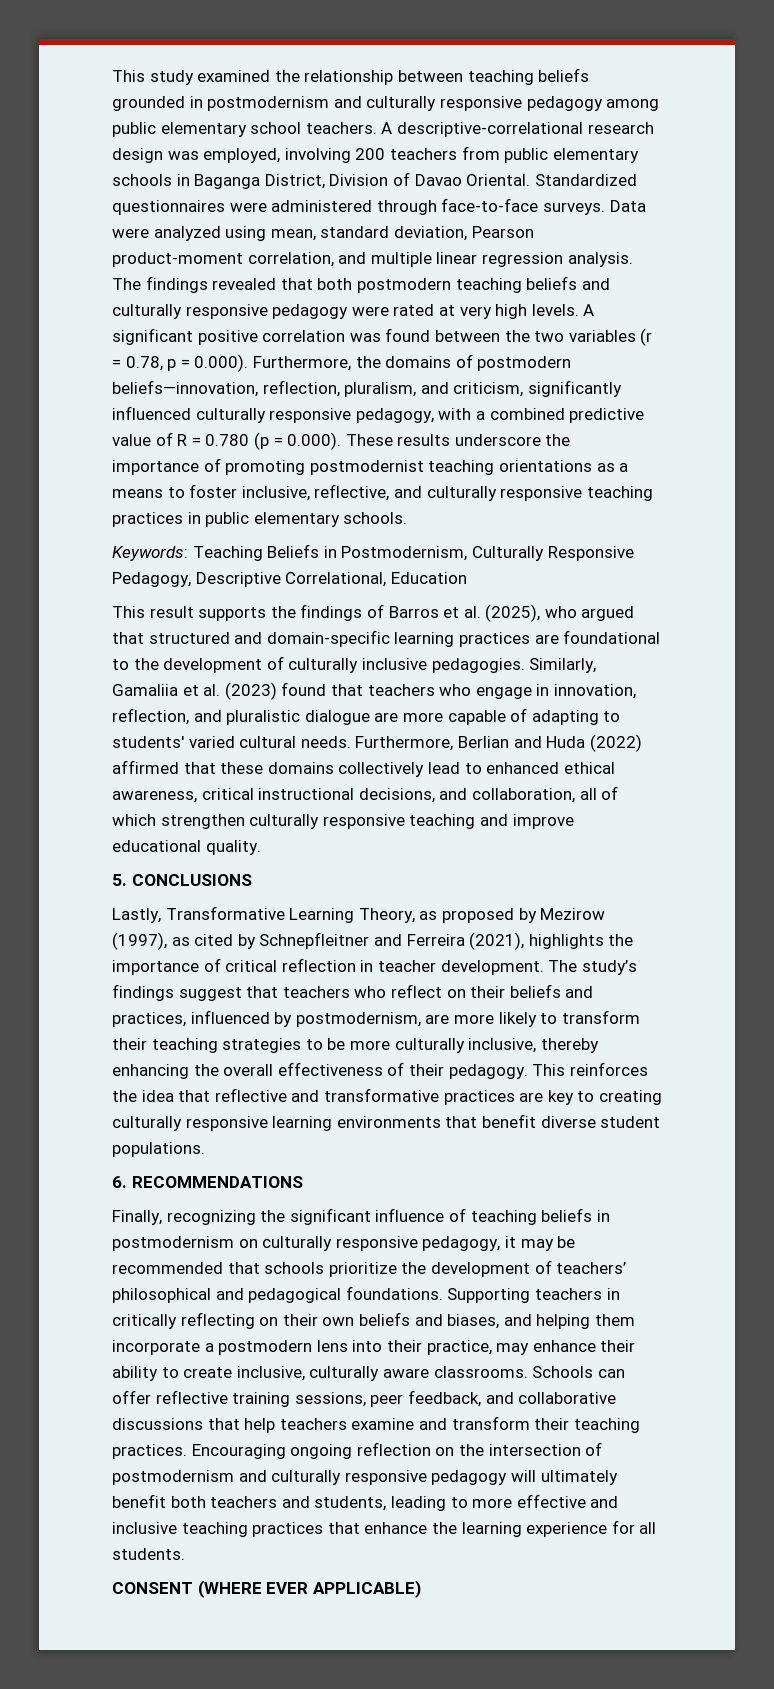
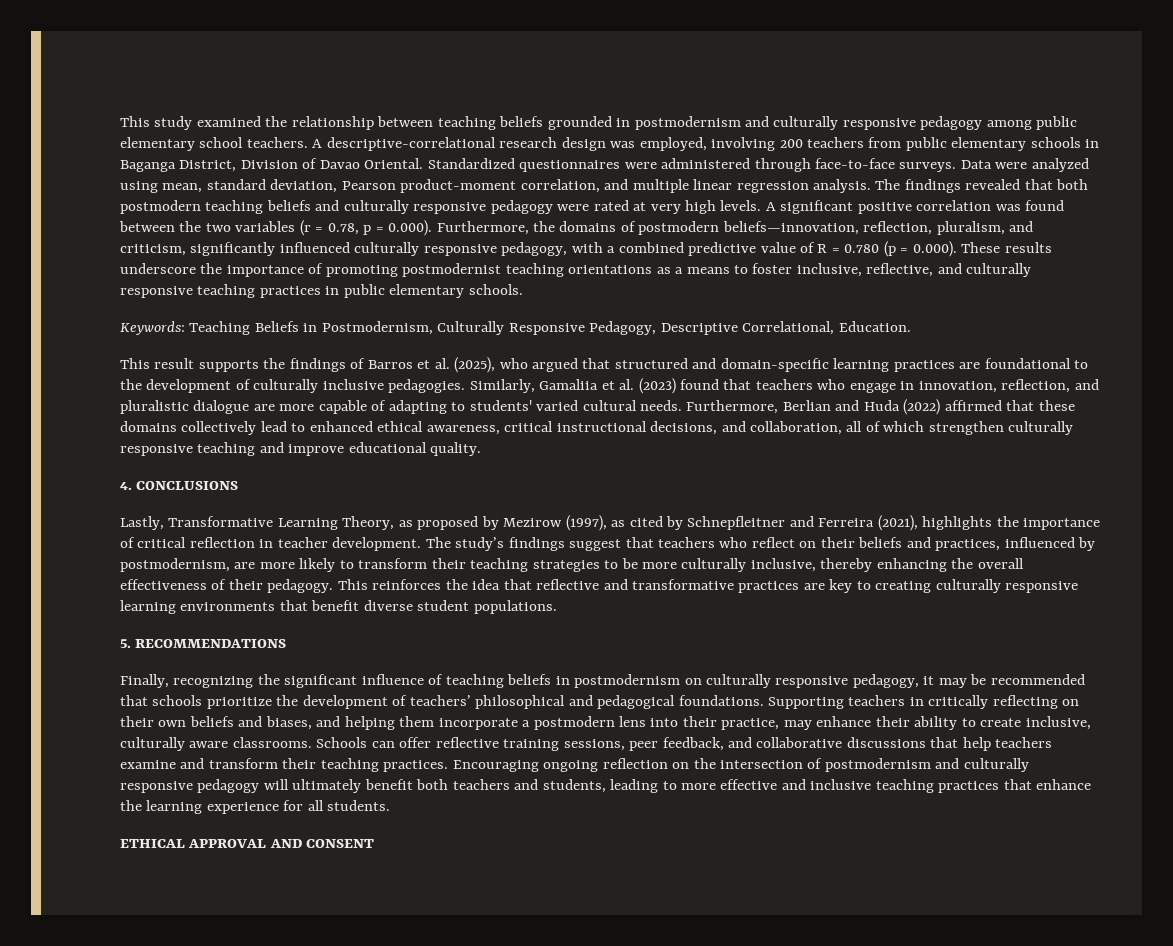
- Keywords: Teaching Beliefs in Postmodernism, Culturally Responsive Pedagogy, Descriptive Correlational, Education
+ Keywords: Teaching Beliefs in Postmodernism, Culturally Responsive Pedagogy, Descriptive Correlational, Education.
- 5. CONCLUSIONS
+ 4. CONCLUSIONS
- 6. RECOMMENDATIONS
+ 5. RECOMMENDATIONS
- CONSENT (WHERE EVER APPLICABLE)
+ ETHICAL APPROVAL AND CONSENT

